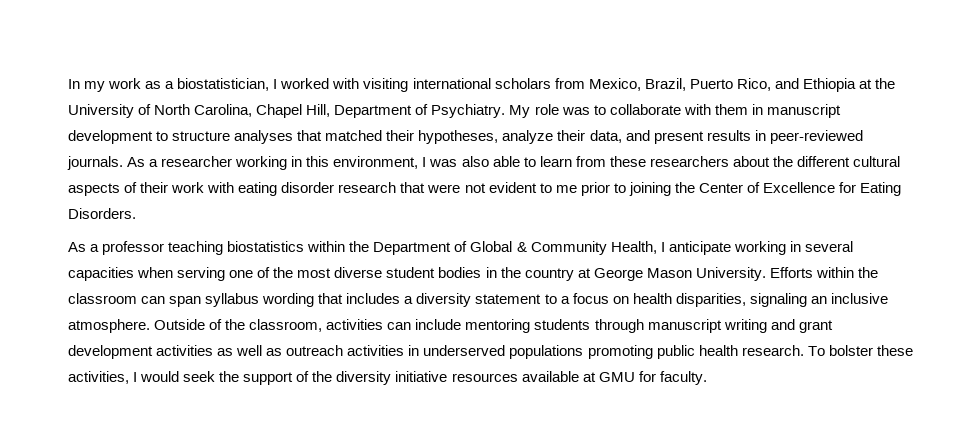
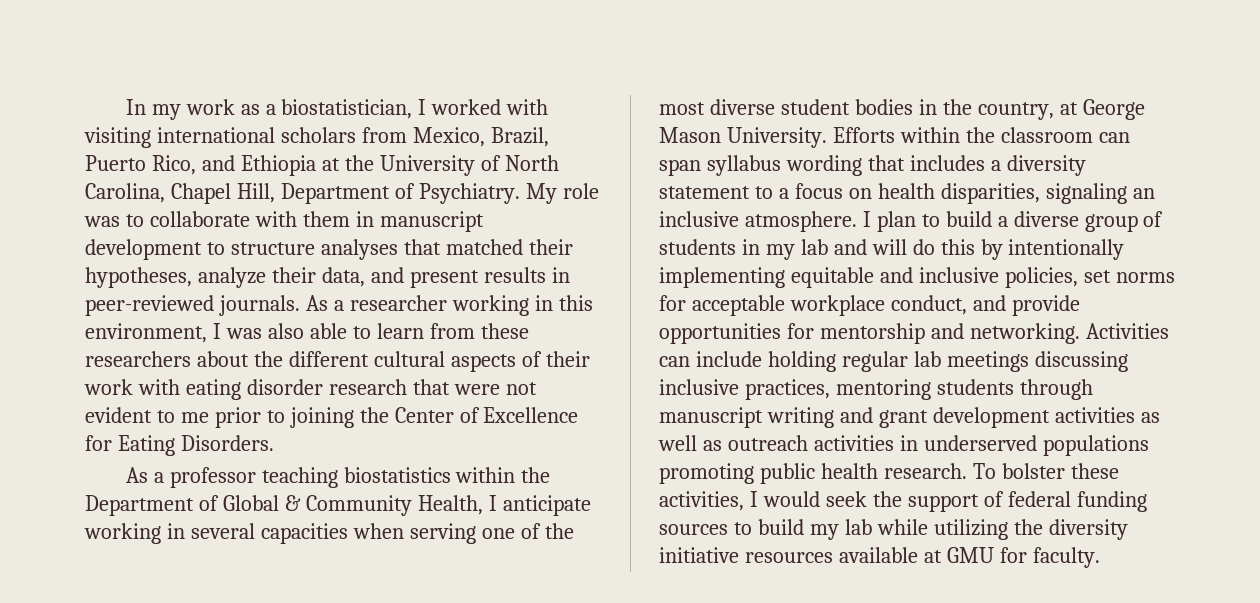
- As a professor teaching biostatistics within the Department of Global & Community Health, I anticipate working in several capacities when serving one of the most diverse student bodies in the country at George Mason University.
+ As a professor teaching biostatistics within the Department of Global & Community Health, I anticipate working in several capacities when serving one of the most diverse student bodies in the country, at George Mason University.
- Outside of the classroom, activities can include mentoring students through manuscript writing and grant development activities as well as outreach activities in underserved populations promoting public health research.
+ I plan to build a diverse group of students in my lab and will do this by intentionally implementing equitable and inclusive policies, set norms for acceptable workplace conduct, and provide opportunities for mentorship and networking. Activities can include holding regular lab meetings discussing inclusive practices, mentoring students through manuscript writing and grant development activities as well as outreach activities in underserved populations promoting public health research.
- To bolster these activities, I would seek the support of the diversity initiative resources available at GMU for faculty.
+ To bolster these activities, I would seek the support of federal funding sources to build my lab while utilizing the diversity initiative resources available at GMU for faculty.

